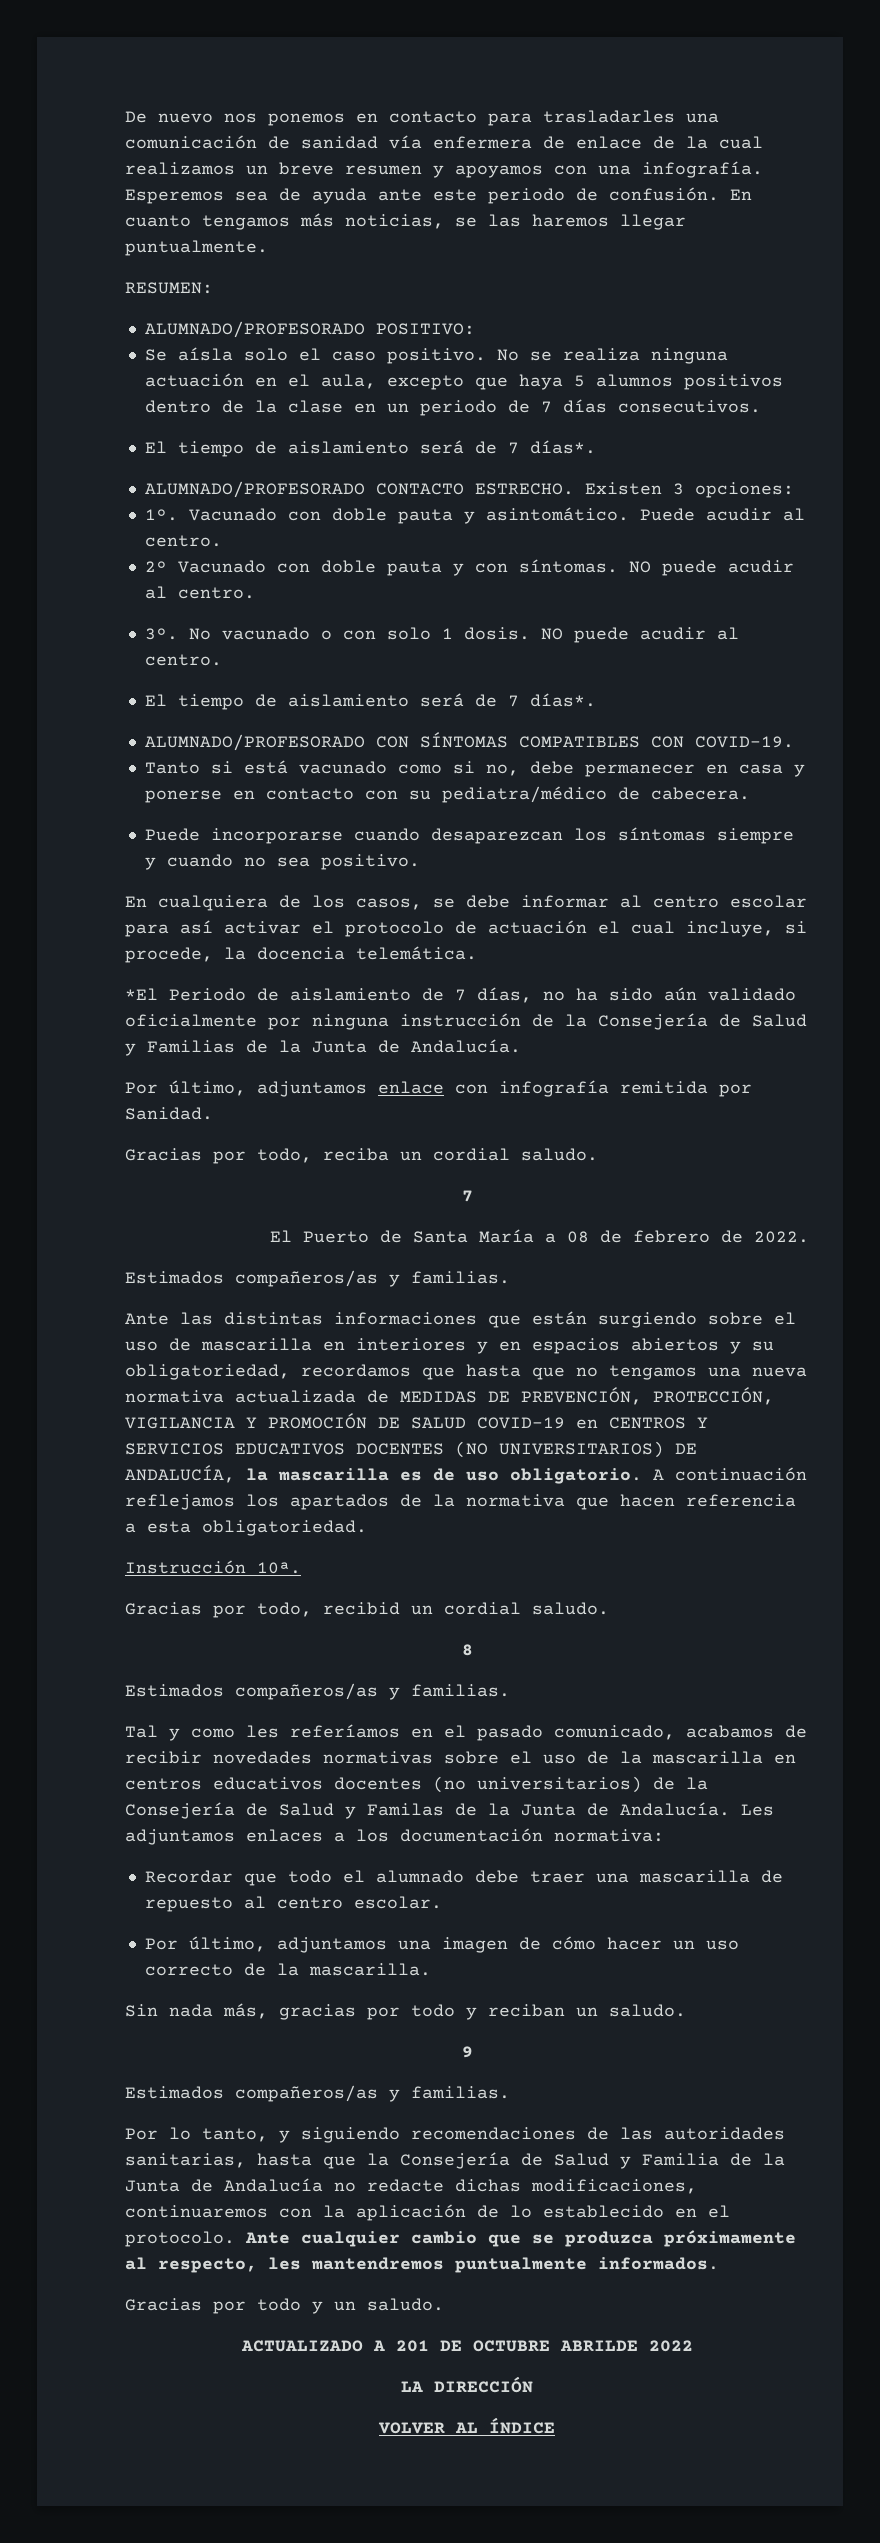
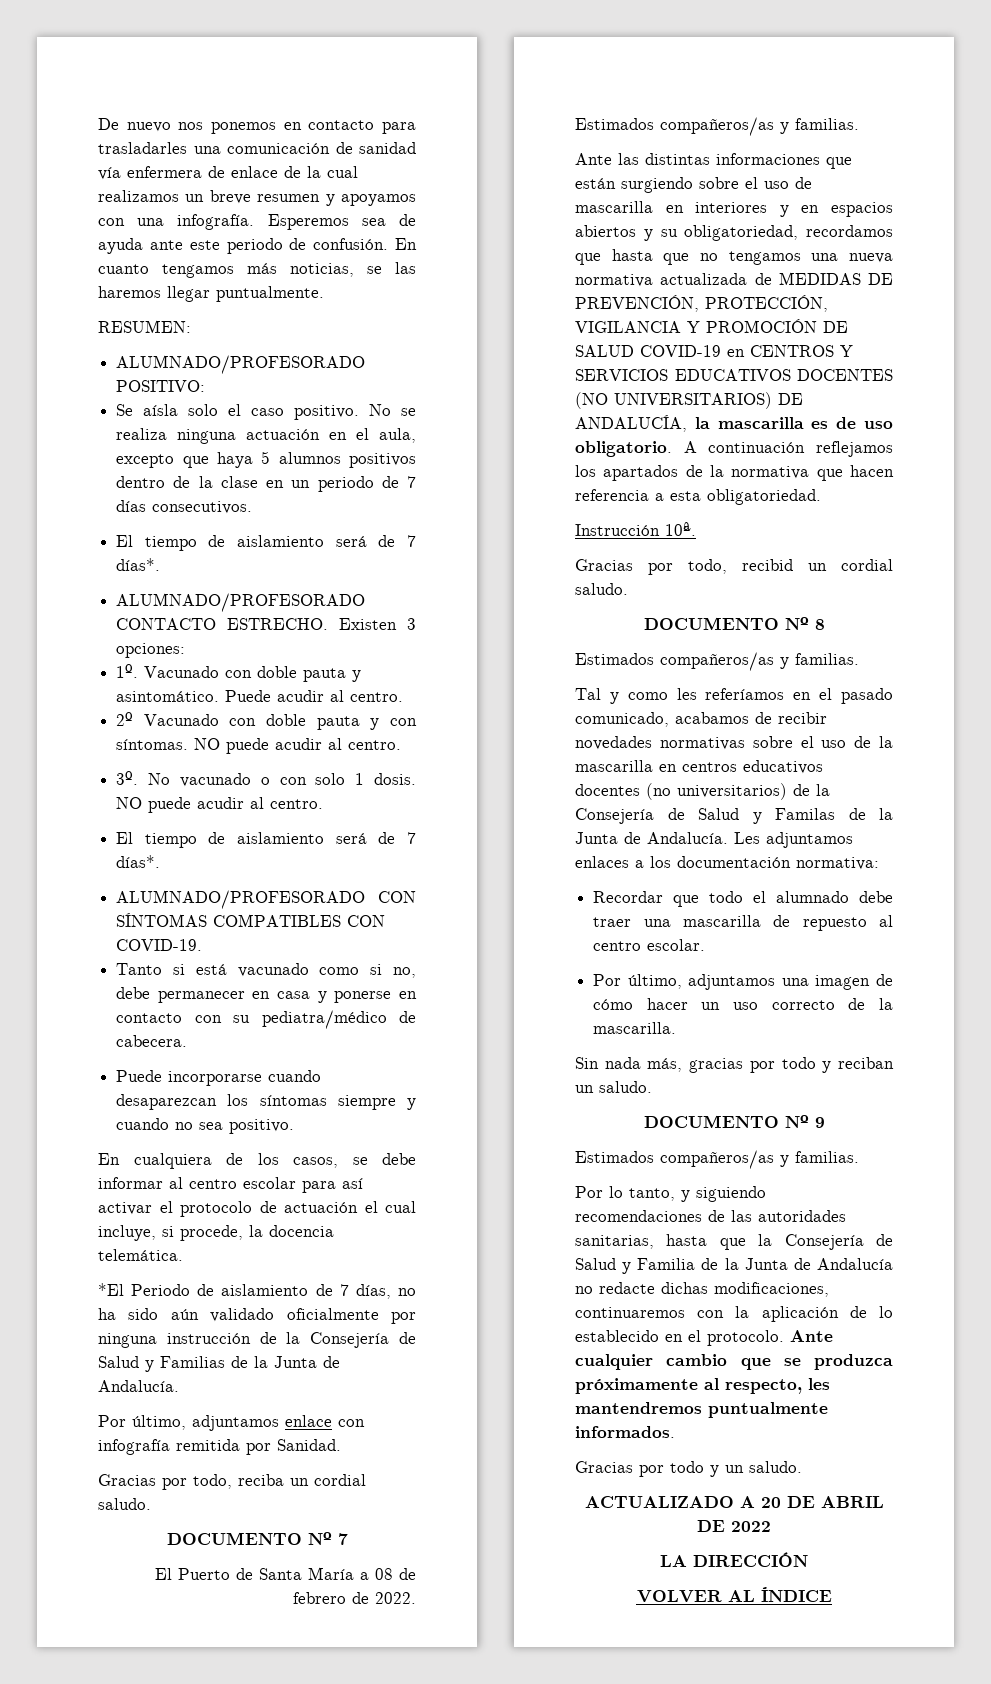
  Gracias por todo, reciba un cordial saludo.
- 7
+ DOCUMENTO Nº 7
- 8
+ DOCUMENTO Nº 8
- 9
+ DOCUMENTO Nº 9
- ACTUALIZADO A 201 DE OCTUBRE ABRILDE 2022
+ ACTUALIZADO A 20 DE ABRIL DE 2022

